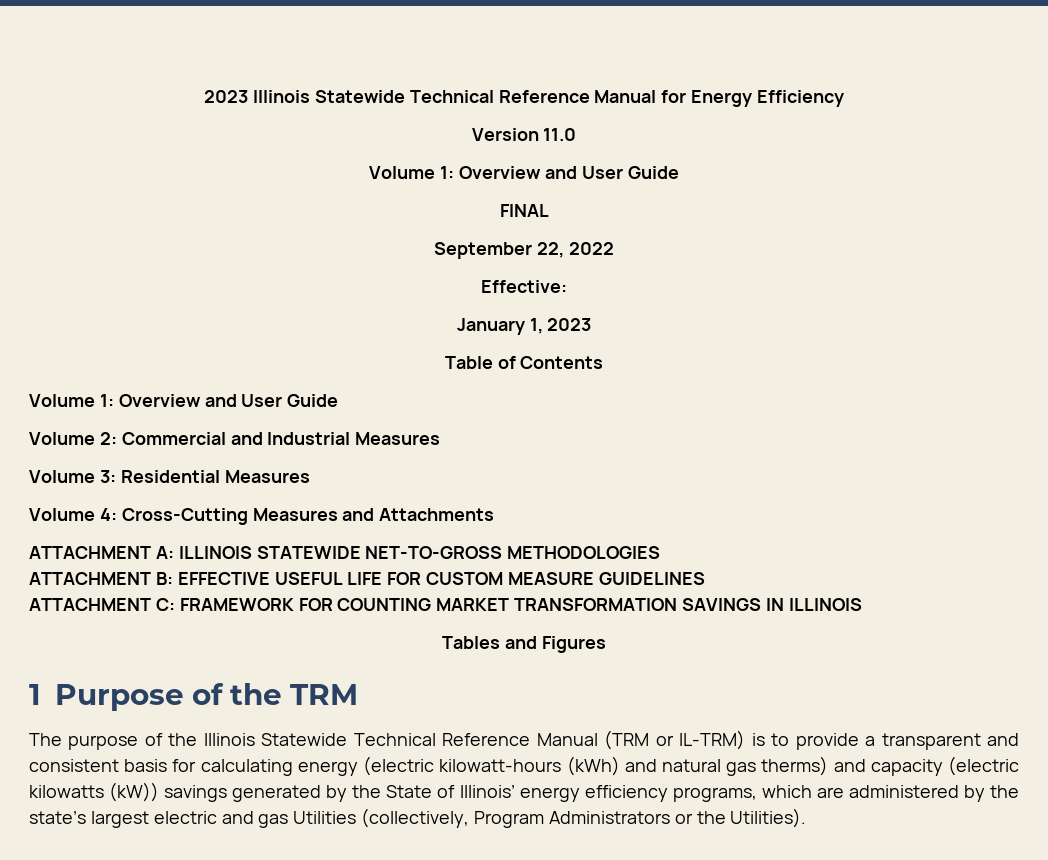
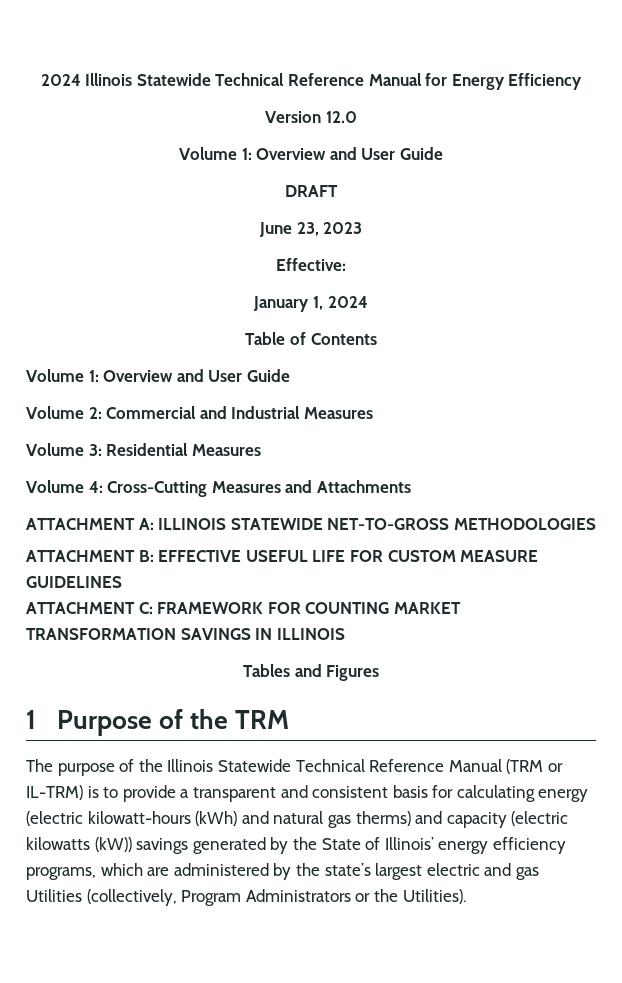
- 2023 Illinois Statewide Technical Reference Manual for Energy Efficiency
+ 2024 Illinois Statewide Technical Reference Manual for Energy Efficiency
- Version 11.0
+ Version 12.0
  Volume 1: Overview and User Guide
- FINAL
- September 22, 2022
+ DRAFT
+ June 23, 2023
- January 1, 2023
+ January 1, 2024

